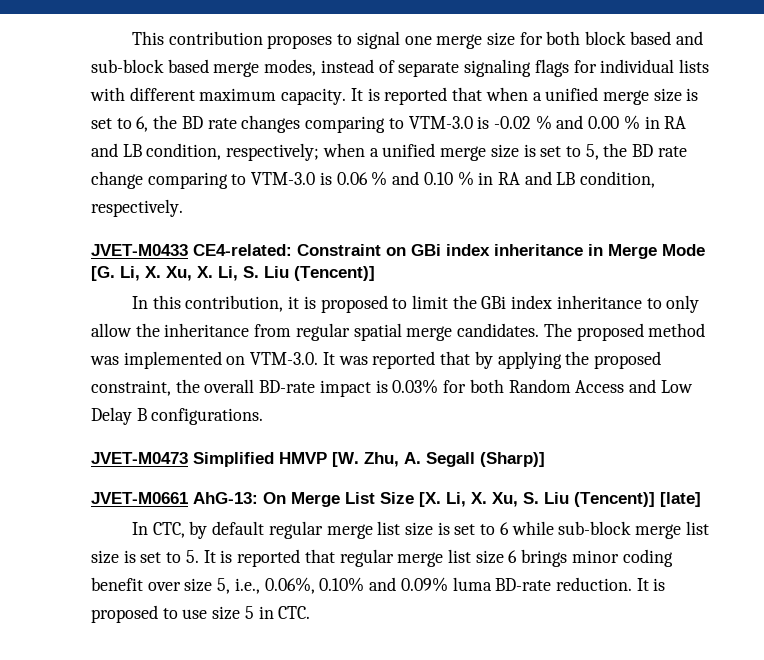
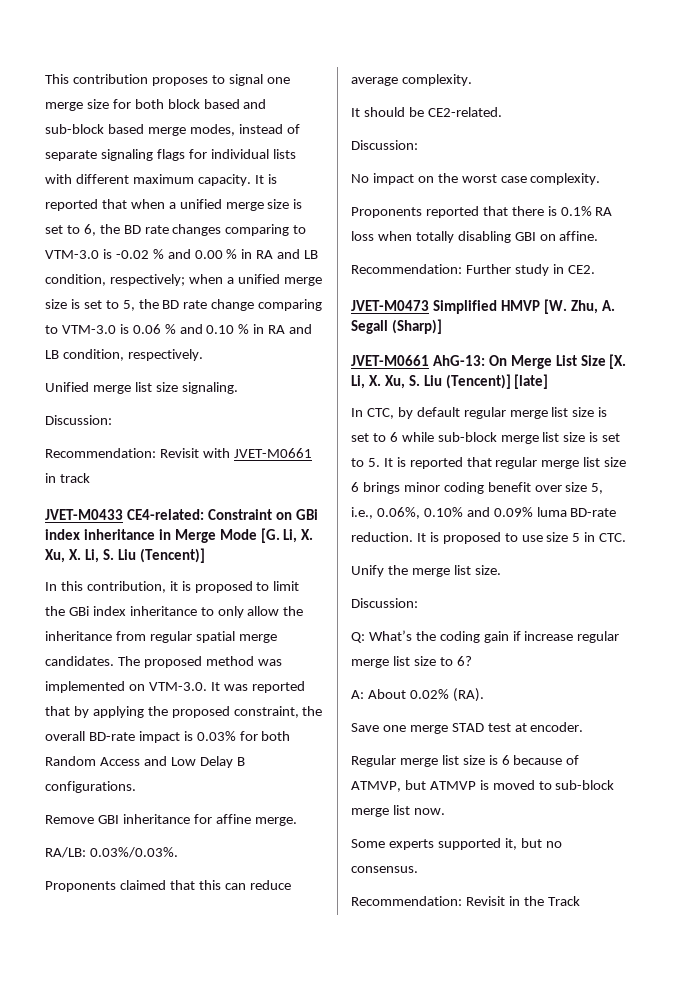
+ Unified merge list size signaling.
+ Discussion:
+ Recommendation: Revisit with JVET-M0661 in track
+ Remove GBI inheritance for affine merge.
+ RA/LB: 0.03%/0.03%.
+ Proponents claimed that this can reduce average complexity.
+ It should be CE2-related.
+ Discussion:
+ No impact on the worst case complexity.
+ Proponents reported that there is 0.1% RA loss when totally disabling GBI on affine.
+ Recommendation: Further study in CE2.
+ Unify the merge list size.
+ Discussion:
+ Q: What’s the coding gain if increase regular merge list size to 6?
+ A: About 0.02% (RA).
+ Save one merge STAD test at encoder.
+ Regular merge list size is 6 because of ATMVP, but ATMVP is moved to sub-block merge list now.
+ Some experts supported it, but no consensus.
+ Recommendation: Revisit in the Track

